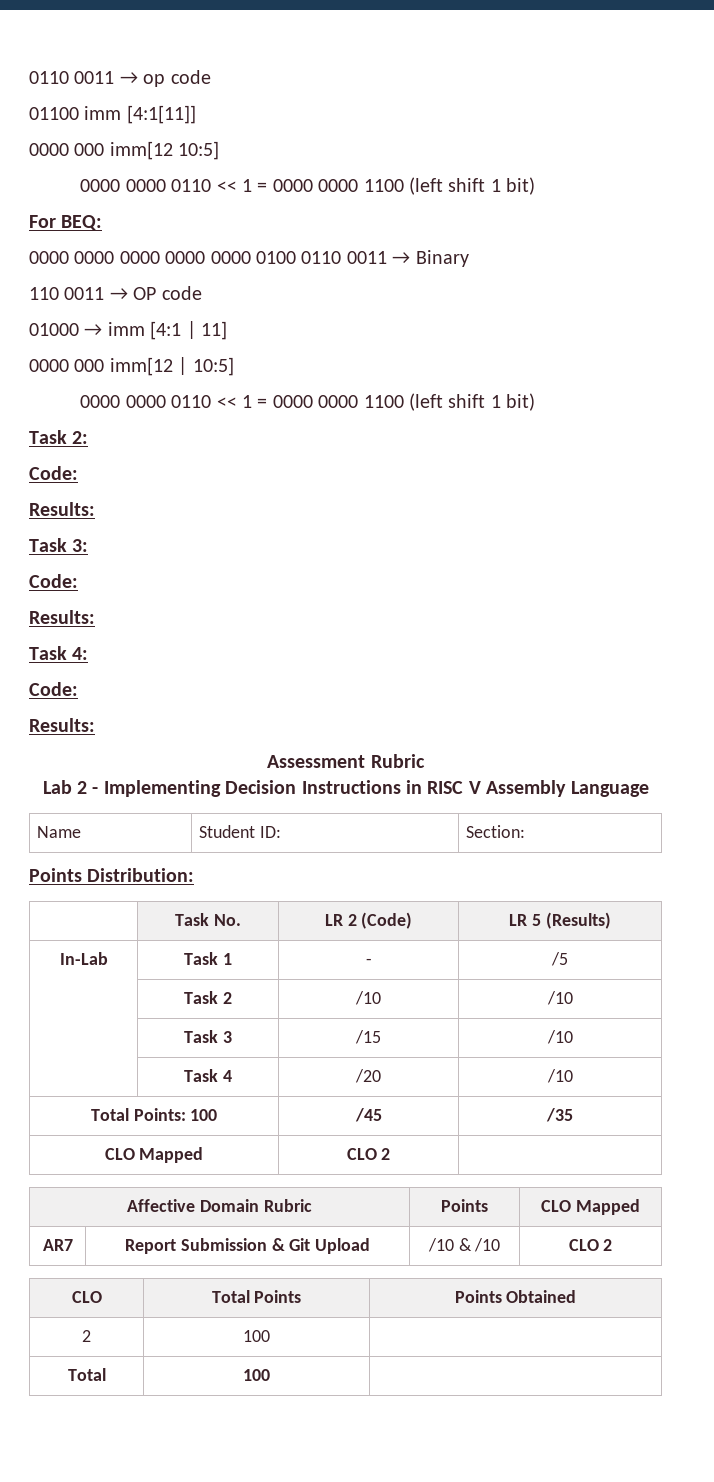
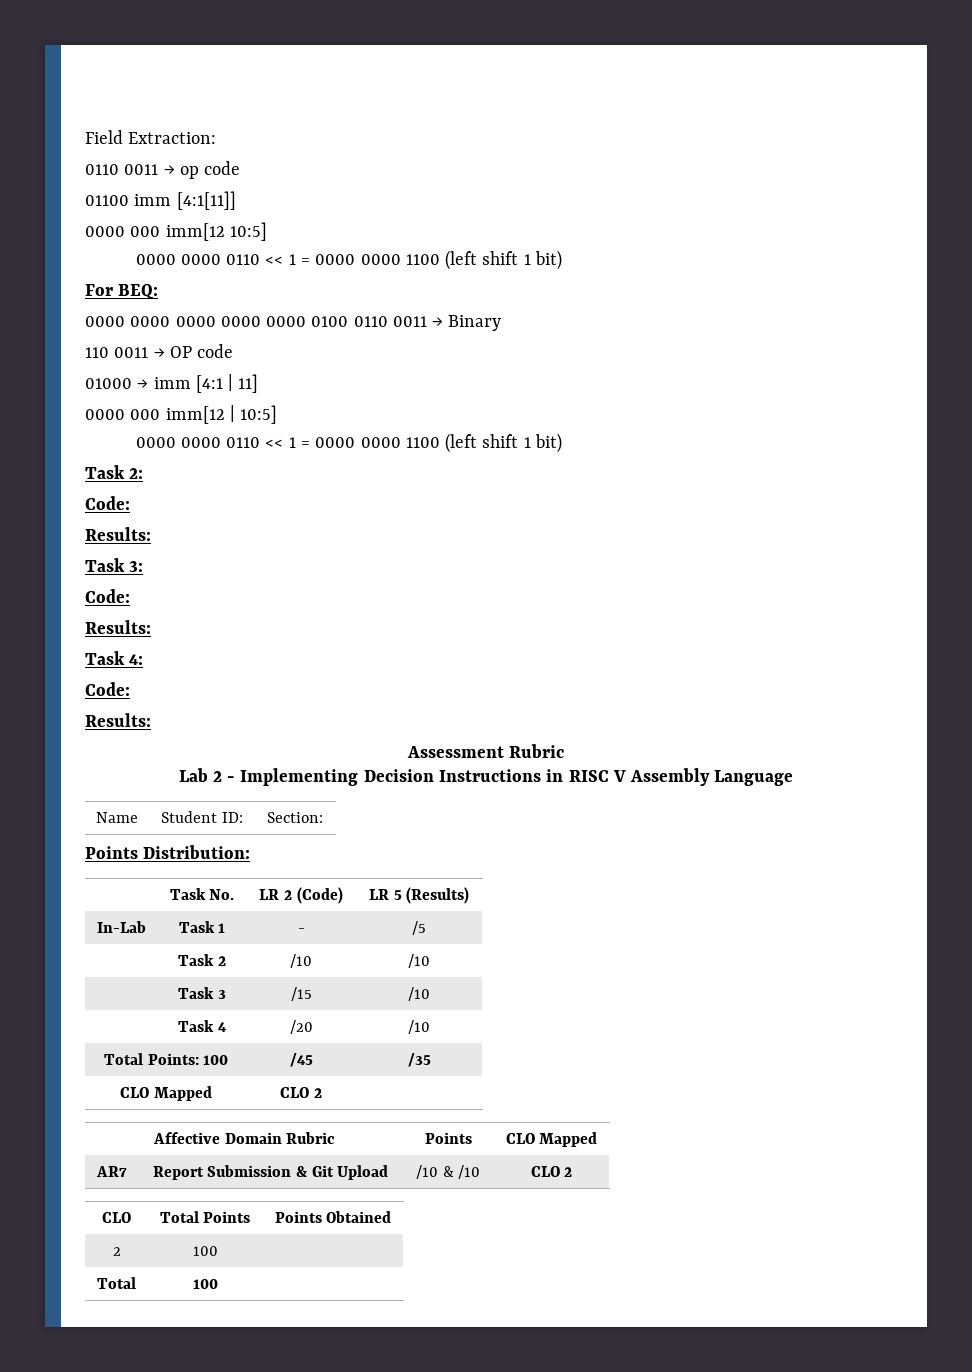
+ Field Extraction:

